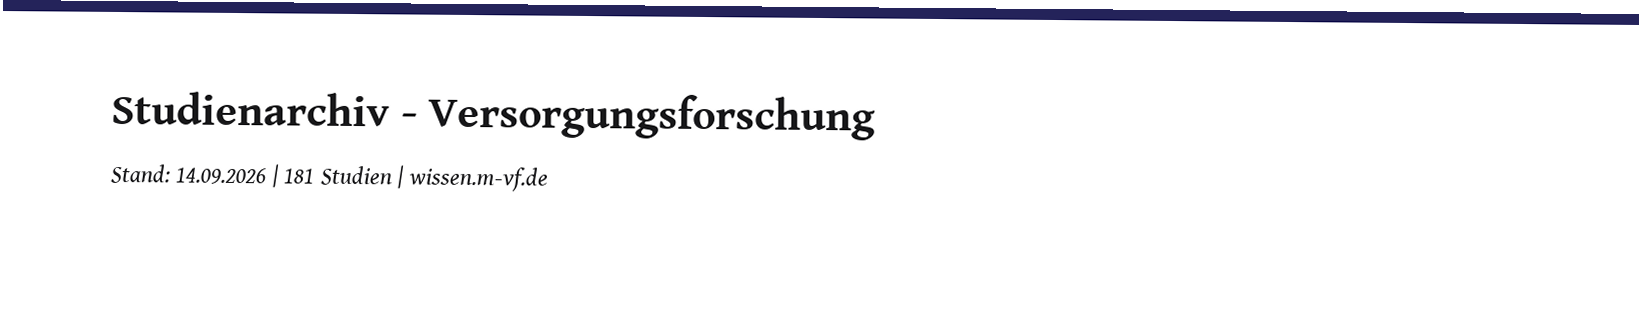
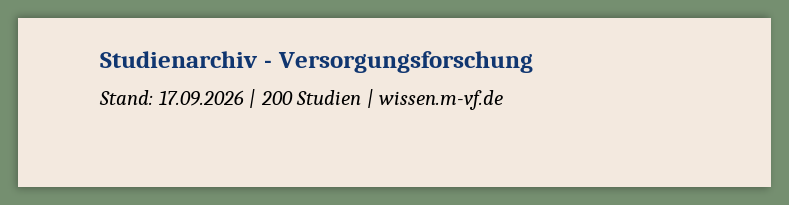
- Stand: 14.09.2026 | 181 Studien | wissen.m-vf.de
+ Stand: 17.09.2026 | 200 Studien | wissen.m-vf.de

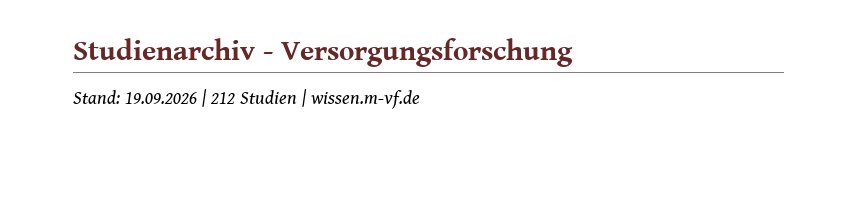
- Stand: 17.09.2026 | 200 Studien | wissen.m-vf.de
+ Stand: 19.09.2026 | 212 Studien | wissen.m-vf.de

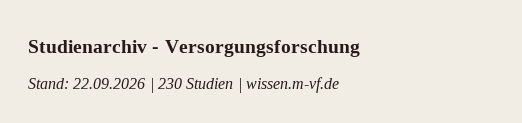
- Stand: 19.09.2026 | 212 Studien | wissen.m-vf.de
+ Stand: 22.09.2026 | 230 Studien | wissen.m-vf.de

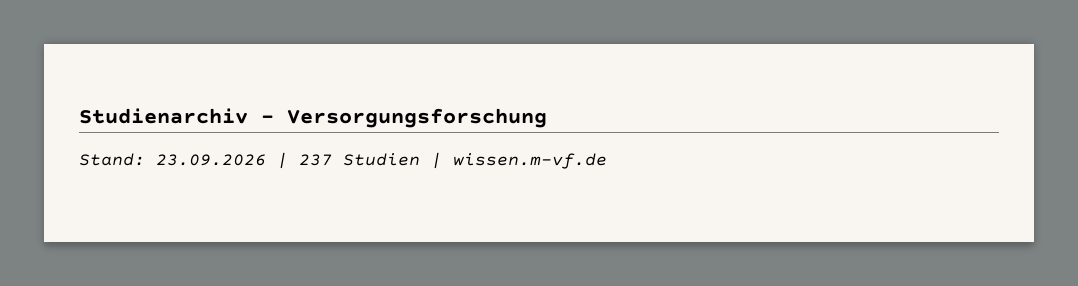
- Stand: 22.09.2026 | 230 Studien | wissen.m-vf.de
+ Stand: 23.09.2026 | 237 Studien | wissen.m-vf.de

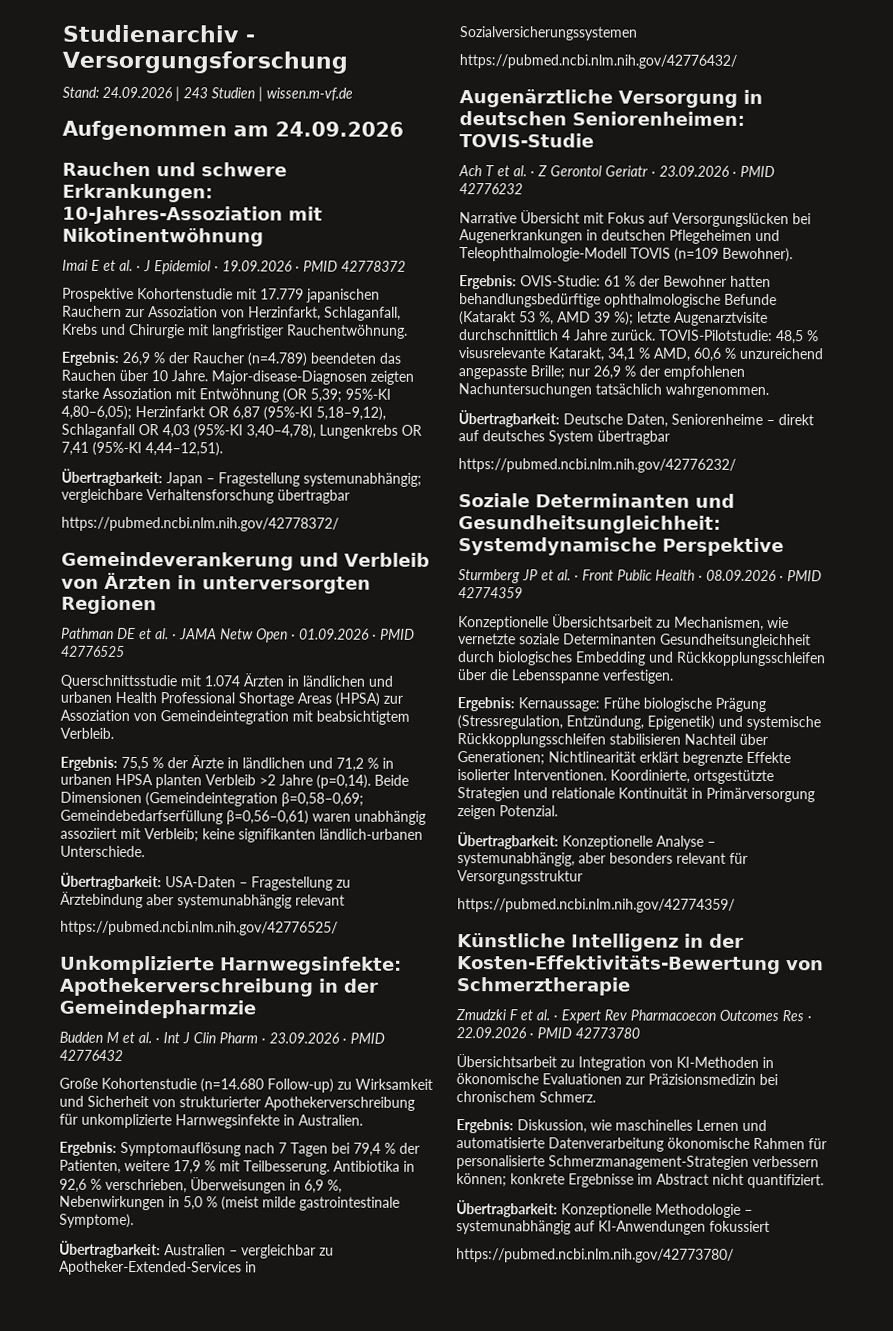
- Stand: 23.09.2026 | 237 Studien | wissen.m-vf.de
+ Stand: 24.09.2026 | 243 Studien | wissen.m-vf.de
+ Aufgenommen am 24.09.2026
+ Rauchen und schwere Erkrankungen: 10-Jahres-Assoziation mit Nikotinentwöhnung
+ Imai E et al. · J Epidemiol · 19.09.2026 · PMID 42778372
+ Prospektive Kohortenstudie mit 17.779 japanischen Rauchern zur Assoziation von Herzinfarkt, Schlaganfall, Krebs und Chirurgie mit langfristiger Rauchentwöhnung.
+ Ergebnis: 26,9 % der Raucher (n=4.789) beendeten das Rauchen über 10 Jahre. Major-disease-Diagnosen zeigten starke Assoziation mit Entwöhnung (OR 5,39; 95%-KI 4,80–6,05); Herzinfarkt OR 6,87 (95%-KI 5,18–9,12), Schlaganfall OR 4,03 (95%-KI 3,40–4,78), Lungenkrebs OR 7,41 (95%-KI 4,44–12,51).
+ Übertragbarkeit: Japan – Fragestellung systemunabhängig; vergleichbare Verhaltensforschung übertragbar
+ https://pubmed.ncbi.nlm.nih.gov/42778372/
+ Gemeindeverankerung und Verbleib von Ärzten in unterversorgten Regionen
+ Pathman DE et al. · JAMA Netw Open · 01.09.2026 · PMID 42776525
+ Querschnittsstudie mit 1.074 Ärzten in ländlichen und urbanen Health Professional Shortage Areas (HPSA) zur Assoziation von Gemeindeintegration mit beabsichtigtem Verbleib.
+ Ergebnis: 75,5 % der Ärzte in ländlichen und 71,2 % in urbanen HPSA planten Verbleib >2 Jahre (p=0,14). Beide Dimensionen (Gemeindeintegration β=0,58–0,69; Gemeindebedarfserfüllung β=0,56–0,61) waren unabhängig assoziiert mit Verbleib; keine signifikanten ländlich-urbanen Unterschiede.
+ Übertragbarkeit: USA-Daten – Fragestellung zu Ärztebindung aber systemunabhängig relevant
+ https://pubmed.ncbi.nlm.nih.gov/42776525/
+ Unkomplizierte Harnwegsinfekte: Apothekerverschreibung in der Gemeindepharmzie
+ Budden M et al. · Int J Clin Pharm · 23.09.2026 · PMID 42776432
+ Große Kohortenstudie (n=14.680 Follow-up) zu Wirksamkeit und Sicherheit von strukturierter Apothekerverschreibung für unkomplizierte Harnwegsinfekte in Australien.
+ Ergebnis: Symptomauflösung nach 7 Tagen bei 79,4 % der Patienten, weitere 17,9 % mit Teilbesserung. Antibiotika in 92,6 % verschrieben, Überweisungen in 6,9 %, Nebenwirkungen in 5,0 % (meist milde gastrointestinale Symptome).
+ Übertragbarkeit: Australien – vergleichbar zu Apotheker-Extended-Services in Sozialversicherungssystemen
+ https://pubmed.ncbi.nlm.nih.gov/42776432/
+ Augenärztliche Versorgung in deutschen Seniorenheimen: TOVIS-Studie
+ Ach T et al. · Z Gerontol Geriatr · 23.09.2026 · PMID 42776232
+ Narrative Übersicht mit Fokus auf Versorgungslücken bei Augenerkrankungen in deutschen Pflegeheimen und Teleophthalmologie-Modell TOVIS (n=109 Bewohner).
+ Ergebnis: OVIS-Studie: 61 % der Bewohner hatten behandlungsbedürftige ophthalmologische Befunde (Katarakt 53 %, AMD 39 %); letzte Augenarztvisite durchschnittlich 4 Jahre zurück. TOVIS-Pilotstudie: 48,5 % visusrelevante Katarakt, 34,1 % AMD, 60,6 % unzureichend angepasste Brille; nur 26,9 % der empfohlenen Nachuntersuchungen tatsächlich wahrgenommen.
+ Übertragbarkeit: Deutsche Daten, Seniorenheime – direkt auf deutsches System übertragbar
+ https://pubmed.ncbi.nlm.nih.gov/42776232/
+ Soziale Determinanten und Gesundheitsungleichheit: Systemdynamische Perspektive
+ Sturmberg JP et al. · Front Public Health · 08.09.2026 · PMID 42774359
+ Konzeptionelle Übersichtsarbeit zu Mechanismen, wie vernetzte soziale Determinanten Gesundheitsungleichheit durch biologisches Embedding und Rückkopplungsschleifen über die Lebensspanne verfestigen.
+ Ergebnis: Kernaussage: Frühe biologische Prägung (Stressregulation, Entzündung, Epigenetik) und systemische Rückkopplungsschleifen stabilisieren Nachteil über Generationen; Nichtlinearität erklärt begrenzte Effekte isolierter Interventionen. Koordinierte, ortsgestützte Strategien und relationale Kontinuität in Primärversorgung zeigen Potenzial.
+ Übertragbarkeit: Konzeptionelle Analyse – systemunabhängig, aber besonders relevant für Versorgungsstruktur
+ https://pubmed.ncbi.nlm.nih.gov/42774359/
+ Künstliche Intelligenz in der Kosten-Effektivitäts-Bewertung von Schmerztherapie
+ Zmudzki F et al. · Expert Rev Pharmacoecon Outcomes Res · 22.09.2026 · PMID 42773780
+ Übersichtsarbeit zu Integration von KI-Methoden in ökonomische Evaluationen zur Präzisionsmedizin bei chronischem Schmerz.
+ Ergebnis: Diskussion, wie maschinelles Lernen und automatisierte Datenverarbeitung ökonomische Rahmen für personalisierte Schmerzmanagement-Strategien verbessern können; konkrete Ergebnisse im Abstract nicht quantifiziert.
+ Übertragbarkeit: Konzeptionelle Methodologie – systemunabhängig auf KI-Anwendungen fokussiert
+ https://pubmed.ncbi.nlm.nih.gov/42773780/

